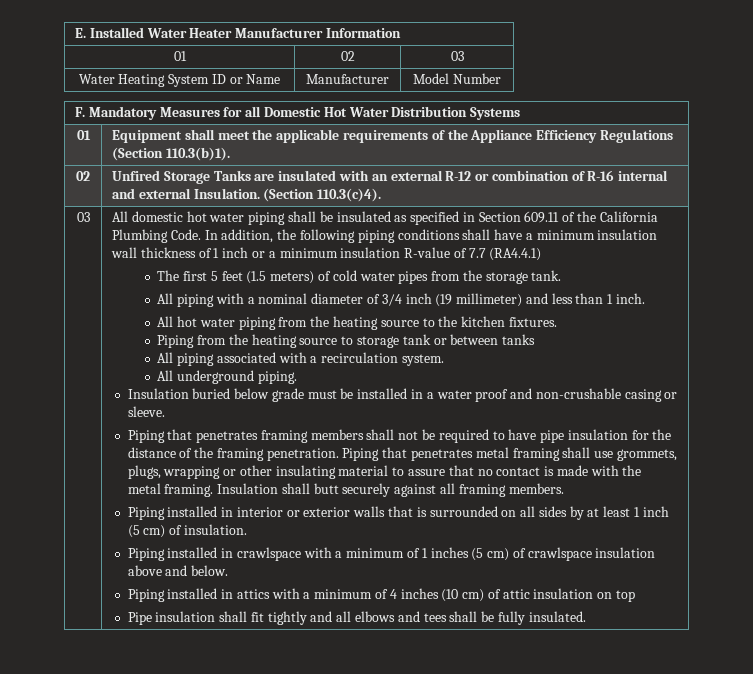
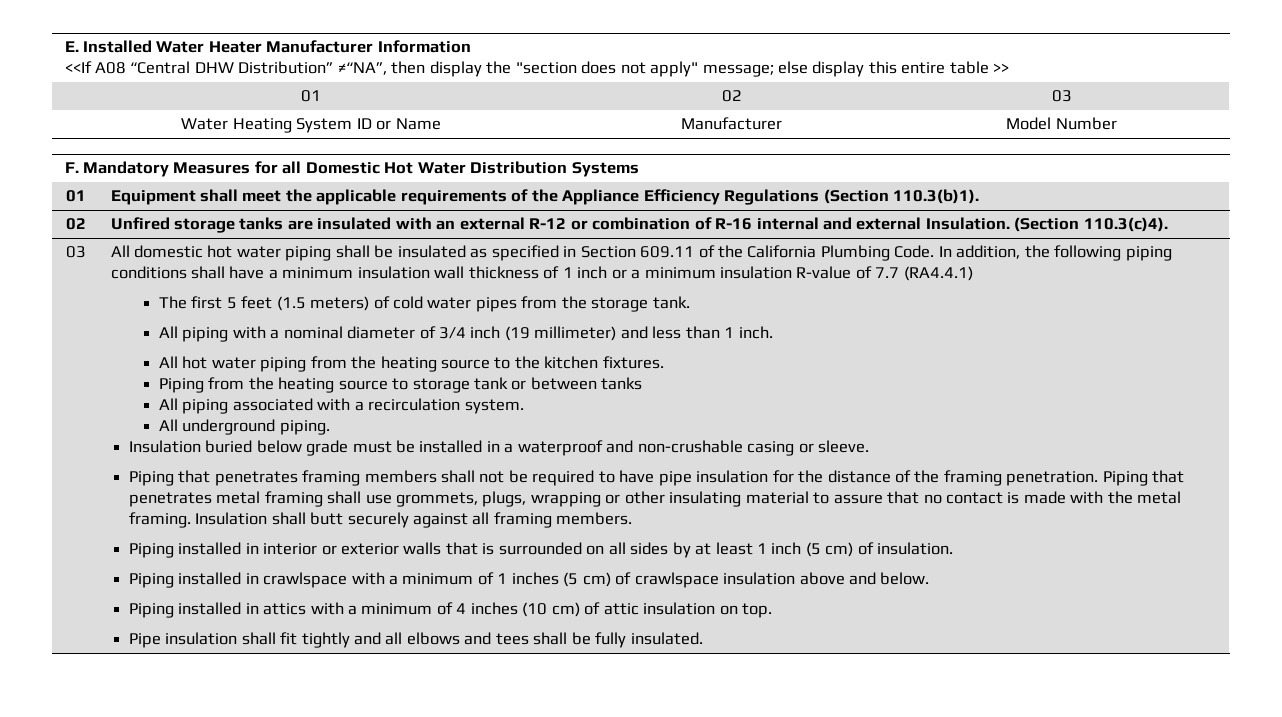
  E. Installed Water Heater Manufacturer Information
+ <<If A08 “Central DHW Distribution” ≠“NA”, then display the "section does not apply" message; else display this entire table >>
- 02 | Unfired Storage Tanks are insulated with an external R-12 or combination of R-16 internal and external Insulation. (Section 110.3(c)4).
+ 02 | Unfired storage tanks are insulated with an external R-12 or combination of R-16 internal and external Insulation. (Section 110.3(c)4).
- Insulation buried below grade must be installed in a water proof and non-crushable casing or sleeve.
+ Insulation buried below grade must be installed in a waterproof and non-crushable casing or sleeve.
- Piping installed in attics with a minimum of 4 inches (10 cm) of attic insulation on top
+ Piping installed in attics with a minimum of 4 inches (10 cm) of attic insulation on top.

